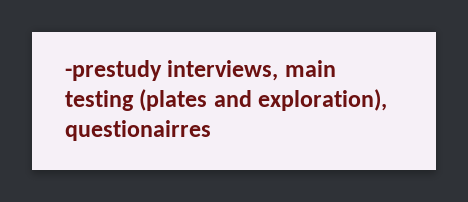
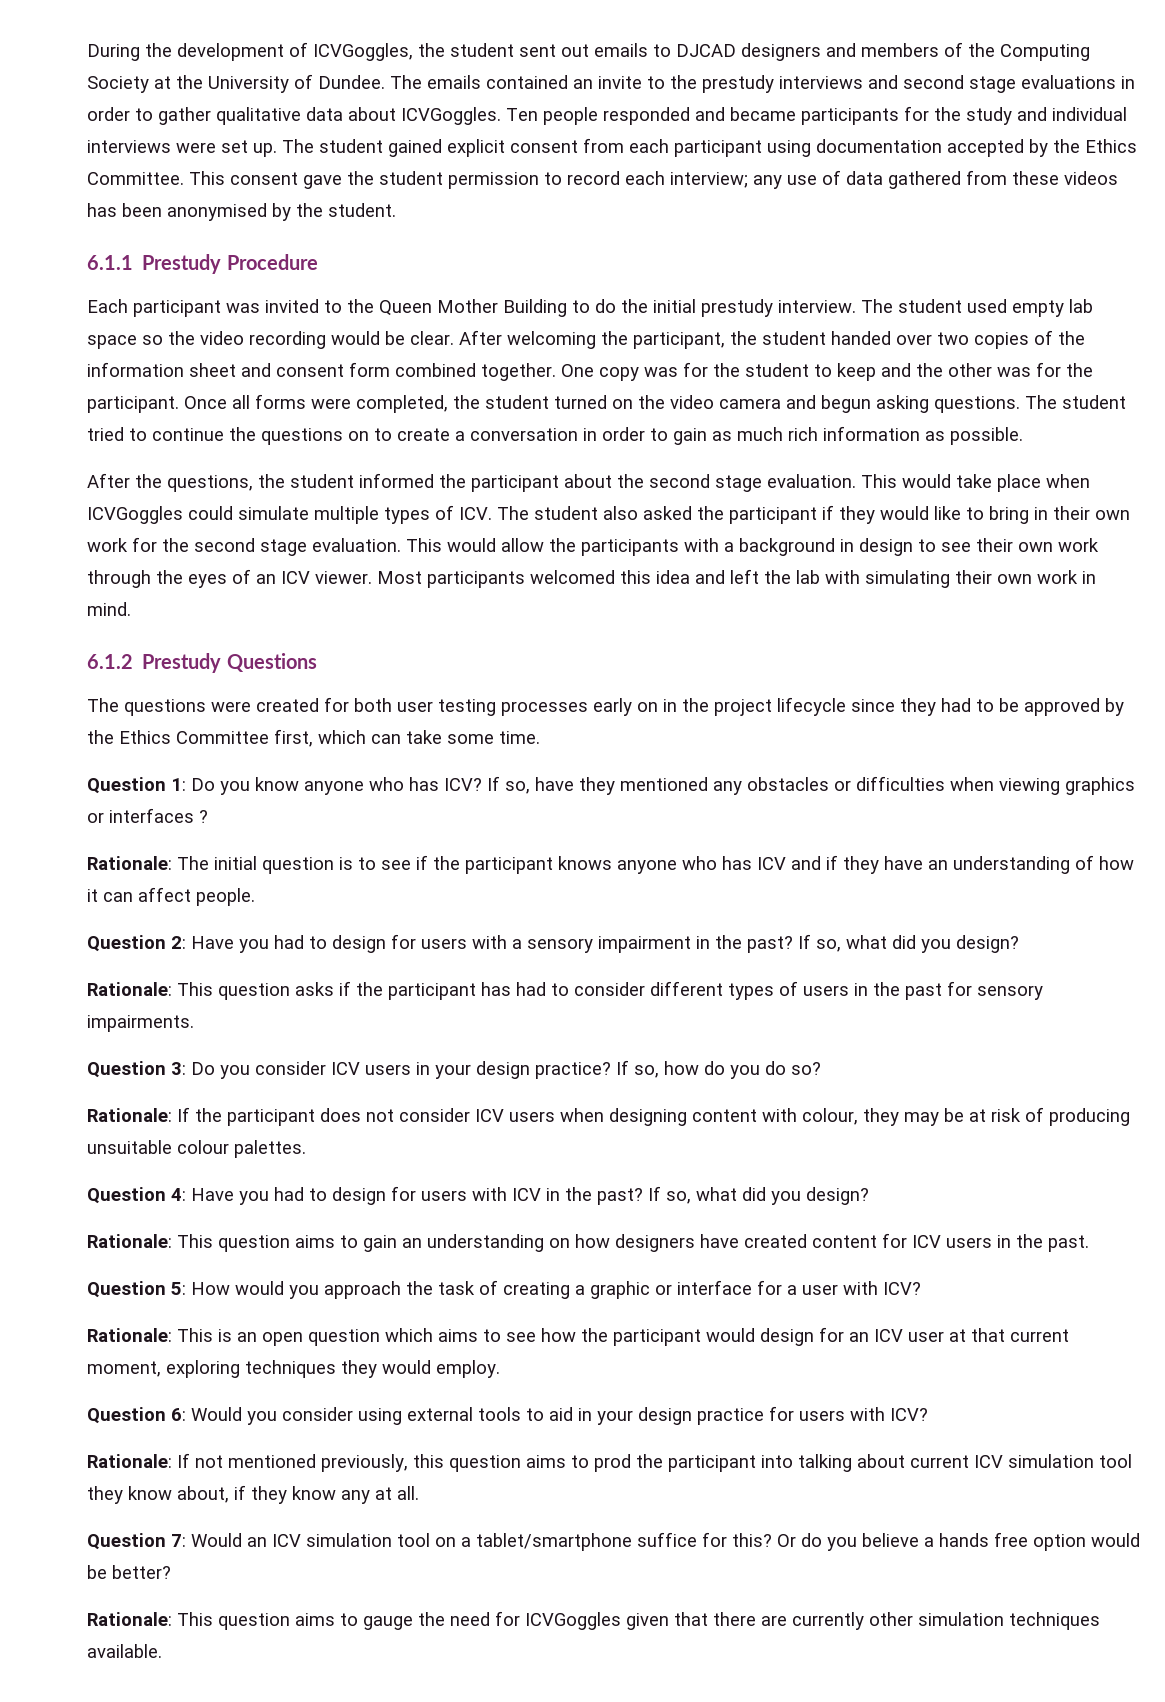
- -prestudy interviews, main testing (plates and exploration), questionairres
+ During the development of ICVGoggles, the student sent out emails to DJCAD designers and members of the Computing Society at the University of Dundee. The emails contained an invite to the prestudy interviews and second stage evaluations in order to gather qualitative data about ICVGoggles. Ten people responded and became participants for the study and individual interviews were set up. The student gained explicit consent from each participant using documentation accepted by the Ethics Committee. This consent gave the student permission to record each interview; any use of data gathered from these videos has been anonymised by the student.
+ 6.1.1 Prestudy Procedure
+ Each participant was invited to the Queen Mother Building to do the initial prestudy interview. The student used empty lab space so the video recording would be clear. After welcoming the participant, the student handed over two copies of the information sheet and consent form combined together. One copy was for the student to keep and the other was for the participant. Once all forms were completed, the student turned on the video camera and begun asking questions. The student tried to continue the questions on to create a conversation in order to gain as much rich information as possible.
+ After the questions, the student informed the participant about the second stage evaluation. This would take place when ICVGoggles could simulate multiple types of ICV. The student also asked the participant if they would like to bring in their own work for the second stage evaluation. This would allow the participants with a background in design to see their own work through the eyes of an ICV viewer. Most participants welcomed this idea and left the lab with simulating their own work in mind.
+ 6.1.2 Prestudy Questions
+ The questions were created for both user testing processes early on in the project lifecycle since they had to be approved by the Ethics Committee first, which can take some time.
+ Question 1: Do you know anyone who has ICV? If so, have they mentioned any obstacles or difficulties when viewing graphics or interfaces ?
+ Rationale: The initial question is to see if the participant knows anyone who has ICV and if they have an understanding of how it can affect people.
+ Question 2: Have you had to design for users with a sensory impairment in the past? If so, what did you design?
+ Rationale: This question asks if the participant has had to consider different types of users in the past for sensory impairments.
+ Question 3: Do you consider ICV users in your design practice? If so, how do you do so?
+ Rationale: If the participant does not consider ICV users when designing content with colour, they may be at risk of producing unsuitable colour palettes.
+ Question 4: Have you had to design for users with ICV in the past? If so, what did you design?
+ Rationale: This question aims to gain an understanding on how designers have created content for ICV users in the past.
+ Question 5: How would you approach the task of creating a graphic or interface for a user with ICV?
+ Rationale: This is an open question which aims to see how the participant would design for an ICV user at that current moment, exploring techniques they would employ.
+ Question 6: Would you consider using external tools to aid in your design practice for users with ICV?
+ Rationale: If not mentioned previously, this question aims to prod the participant into talking about current ICV simulation tool they know about, if they know any at all.
+ Question 7: Would an ICV simulation tool on a tablet/smartphone suffice for this? Or do you believe a hands free option would be better?
+ Rationale: This question aims to gauge the need for ICVGoggles given that there are currently other simulation techniques available.

